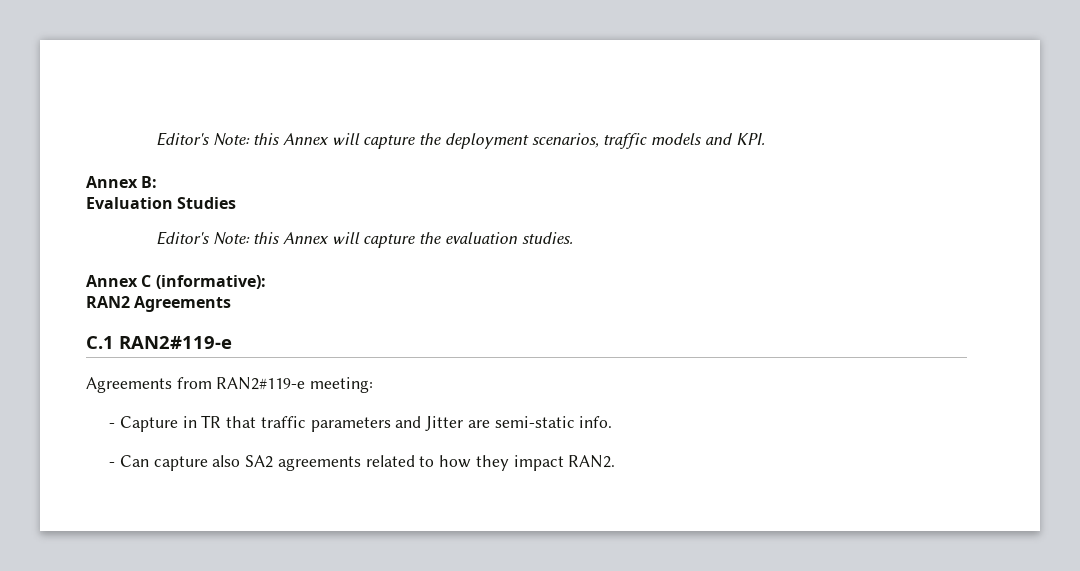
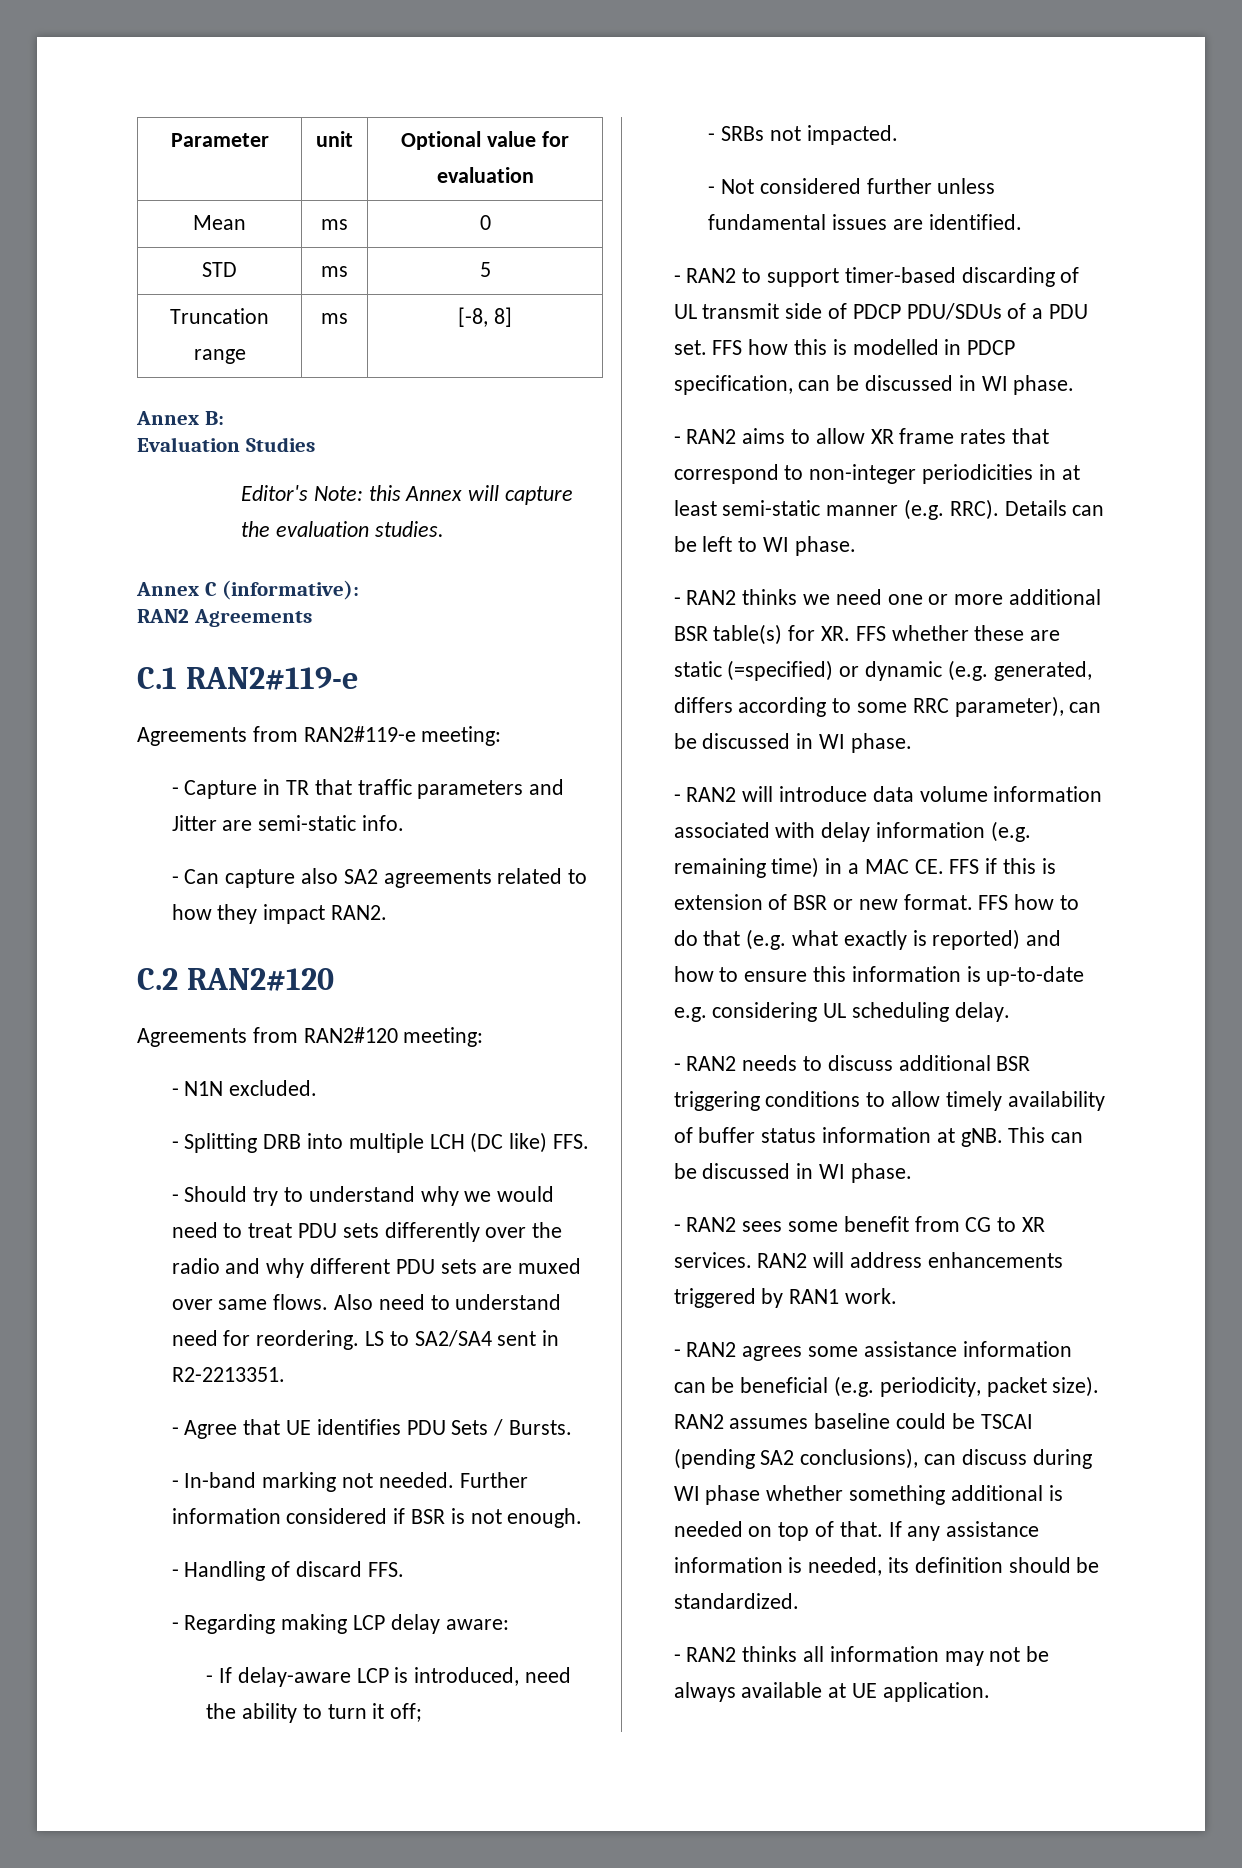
- Editor's Note: this Annex will capture the deployment scenarios, traffic models and KPI.
+ Parameter | unit | Optional value for evaluation
+ Mean | ms | 0
+ STD | ms | 5
+ Truncation range | ms | [-8, 8]
+ C.2 RAN2#120
+ Agreements from RAN2#120 meeting:
+ - N1N excluded.
+ - Splitting DRB into multiple LCH (DC like) FFS.
+ - Should try to understand why we would need to treat PDU sets differently over the radio and why different PDU sets are muxed over same flows. Also need to understand need for reordering. LS to SA2/SA4 sent in R2-2213351.
+ - Agree that UE identifies PDU Sets / Bursts.
+ - In-band marking not needed. Further information considered if BSR is not enough.
+ - Handling of discard FFS.
+ - Regarding making LCP delay aware:
+ - If delay-aware LCP is introduced, need the ability to turn it off;
+ - SRBs not impacted.
+ - Not considered further unless fundamental issues are identified.
+ - RAN2 to support timer-based discarding of UL transmit side of PDCP PDU/SDUs of a PDU set. FFS how this is modelled in PDCP specification, can be discussed in WI phase.
+ - RAN2 aims to allow XR frame rates that correspond to non-integer periodicities in at least semi-static manner (e.g. RRC). Details can be left to WI phase.
+ - RAN2 thinks we need one or more additional BSR table(s) for XR. FFS whether these are static (=specified) or dynamic (e.g. generated, differs according to some RRC parameter), can be discussed in WI phase.
+ - RAN2 will introduce data volume information associated with delay information (e.g. remaining time) in a MAC CE. FFS if this is extension of BSR or new format. FFS how to do that (e.g. what exactly is reported) and how to ensure this information is up-to-date e.g. considering UL scheduling delay.
+ - RAN2 needs to discuss additional BSR triggering conditions to allow timely availability of buffer status information at gNB. This can be discussed in WI phase.
+ - RAN2 sees some benefit from CG to XR services. RAN2 will address enhancements triggered by RAN1 work.
+ - RAN2 agrees some assistance information can be beneficial (e.g. periodicity, packet size). RAN2 assumes baseline could be TSCAI (pending SA2 conclusions), can discuss during WI phase whether something additional is needed on top of that. If any assistance information is needed, its definition should be standardized.
+ - RAN2 thinks all information may not be always available at UE application.

